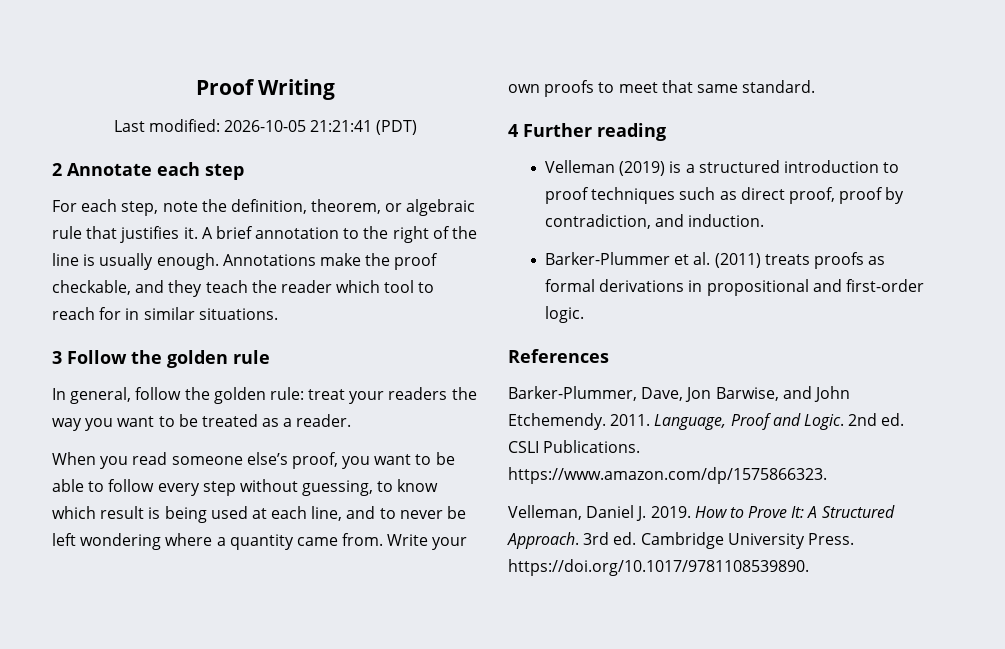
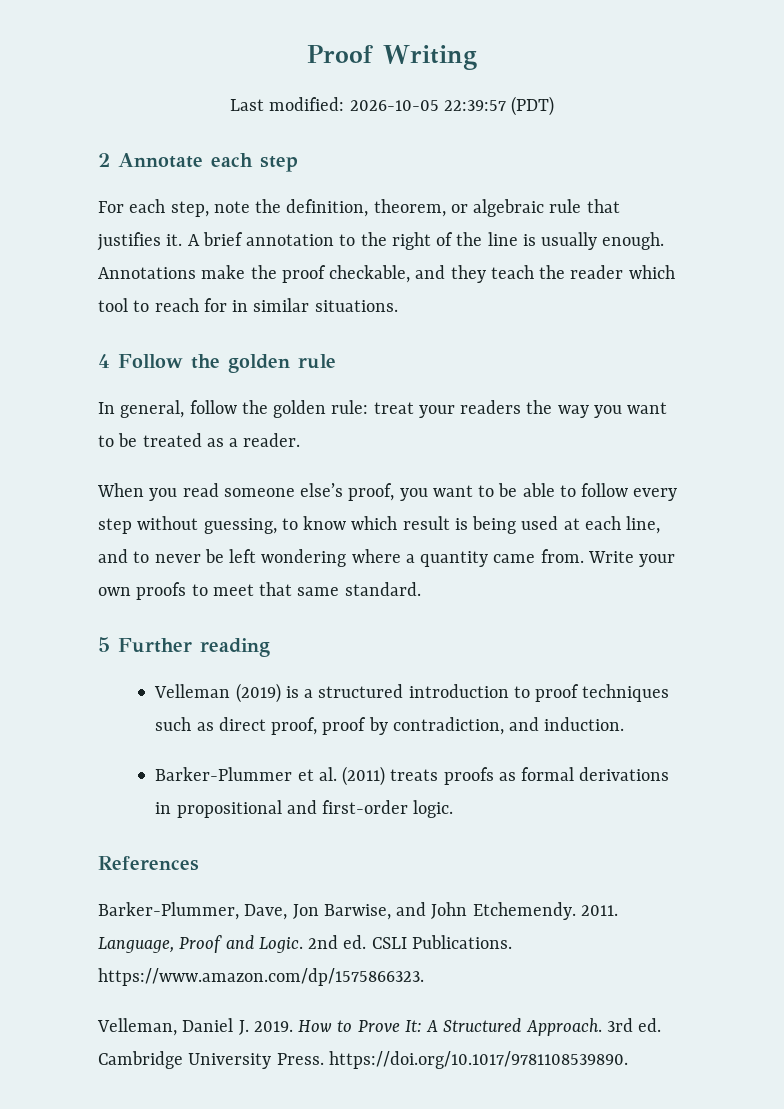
- Last modified: 2026-10-05 21:21:41 (PDT)
+ Last modified: 2026-10-05 22:39:57 (PDT)
- 3 Follow the golden rule
+ 4 Follow the golden rule
- 4 Further reading
+ 5 Further reading

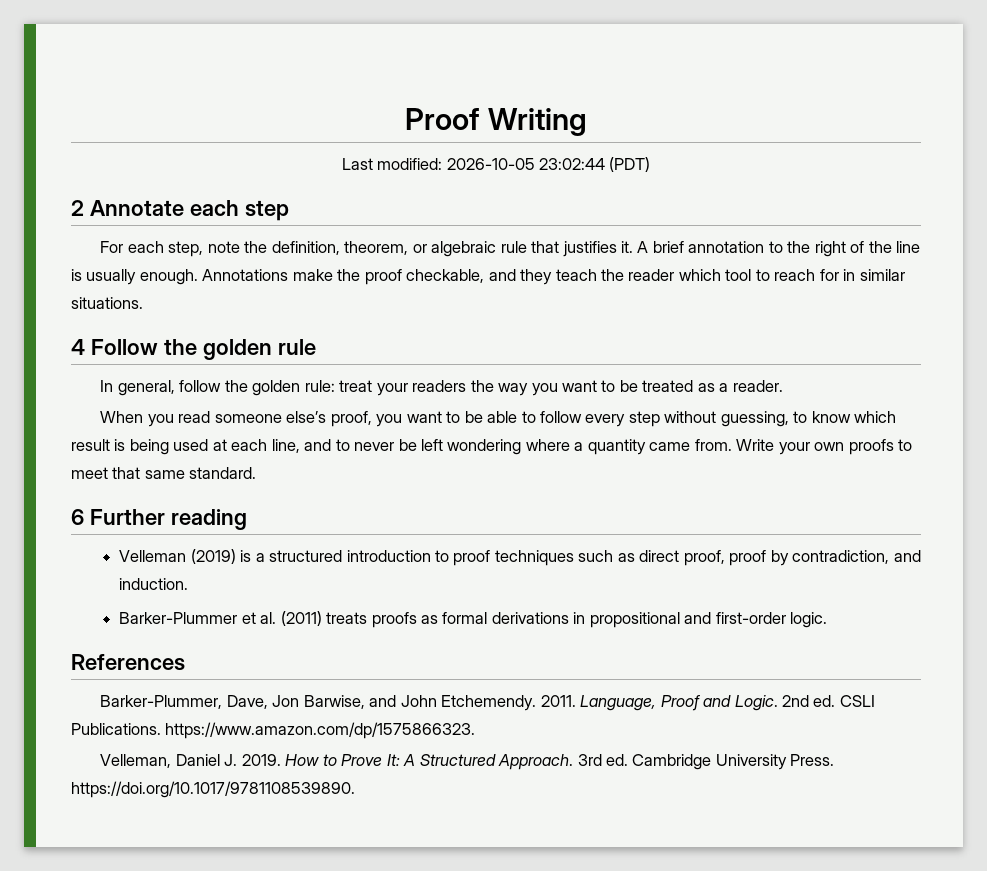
- Last modified: 2026-10-05 22:39:57 (PDT)
+ Last modified: 2026-10-05 23:02:44 (PDT)
- 5 Further reading
+ 6 Further reading

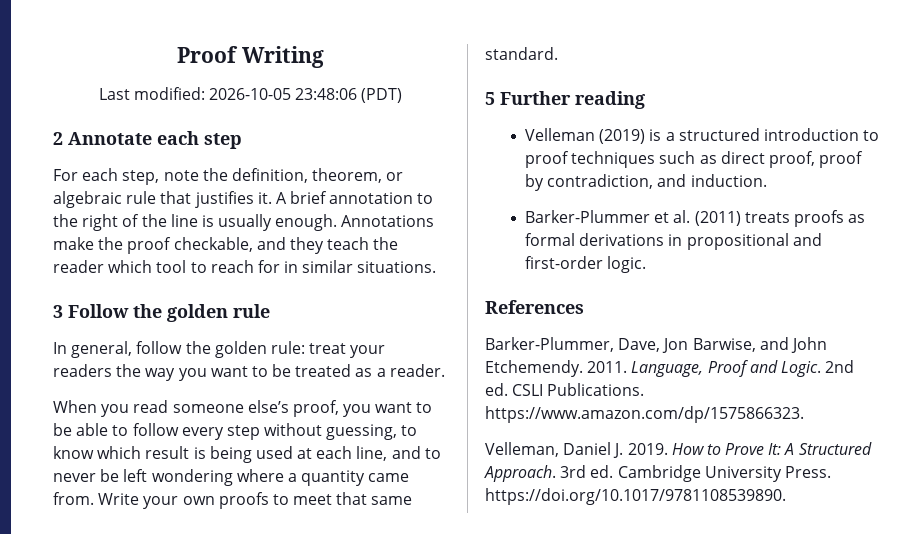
- Last modified: 2026-10-05 23:02:44 (PDT)
+ Last modified: 2026-10-05 23:48:06 (PDT)
- 4 Follow the golden rule
+ 3 Follow the golden rule
- 6 Further reading
+ 5 Further reading

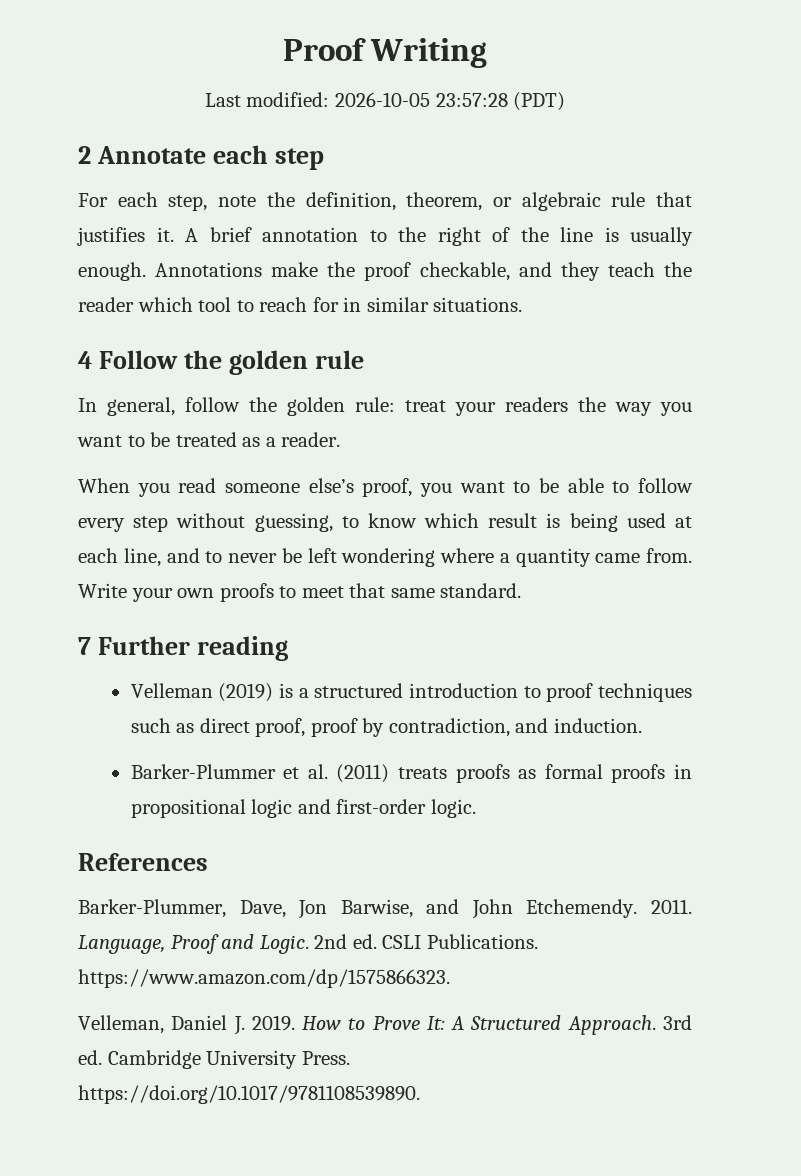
- Last modified: 2026-10-05 23:48:06 (PDT)
+ Last modified: 2026-10-05 23:57:28 (PDT)
- 3 Follow the golden rule
+ 4 Follow the golden rule
- 5 Further reading
+ 7 Further reading
- Barker-Plummer et al. (2011) treats proofs as formal derivations in propositional and first-order logic.
+ Barker-Plummer et al. (2011) treats proofs as formal proofs in propositional logic and first-order logic.

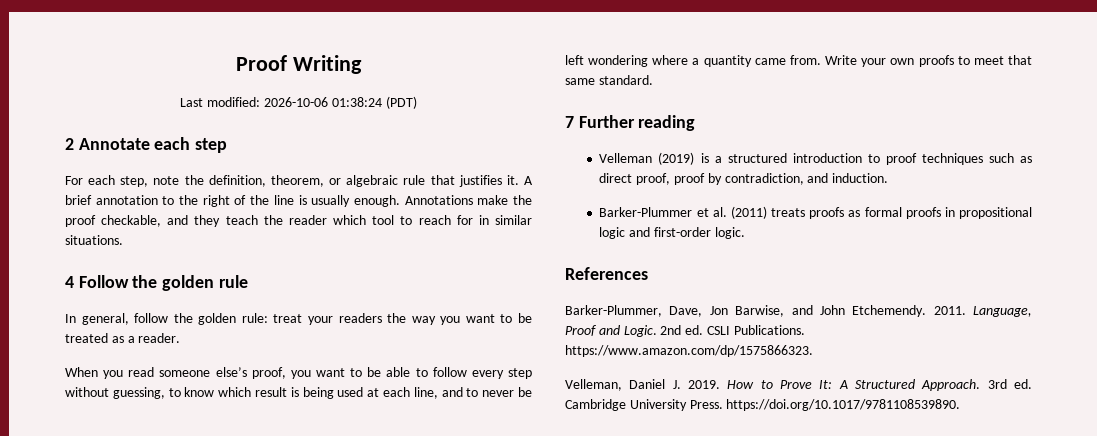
- Last modified: 2026-10-05 23:57:28 (PDT)
+ Last modified: 2026-10-06 01:38:24 (PDT)

